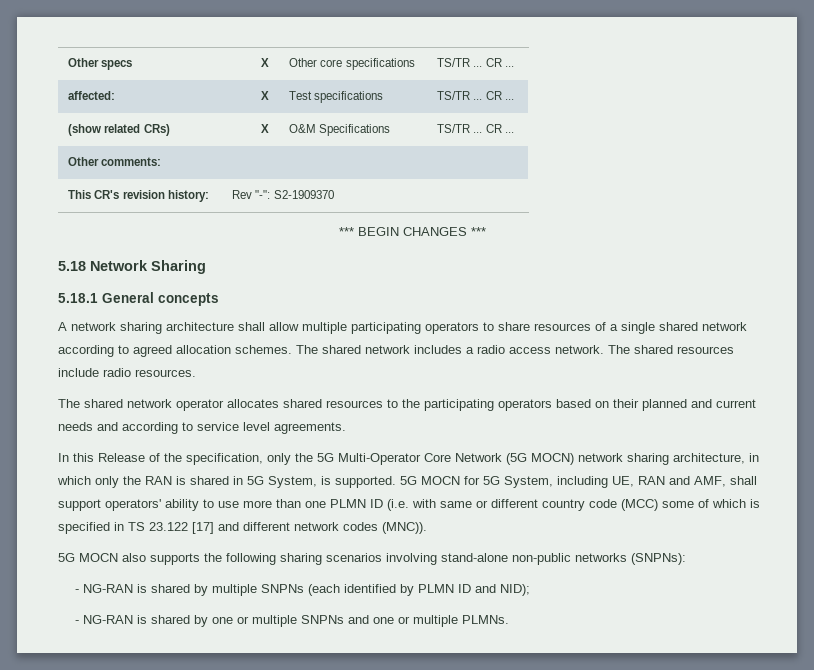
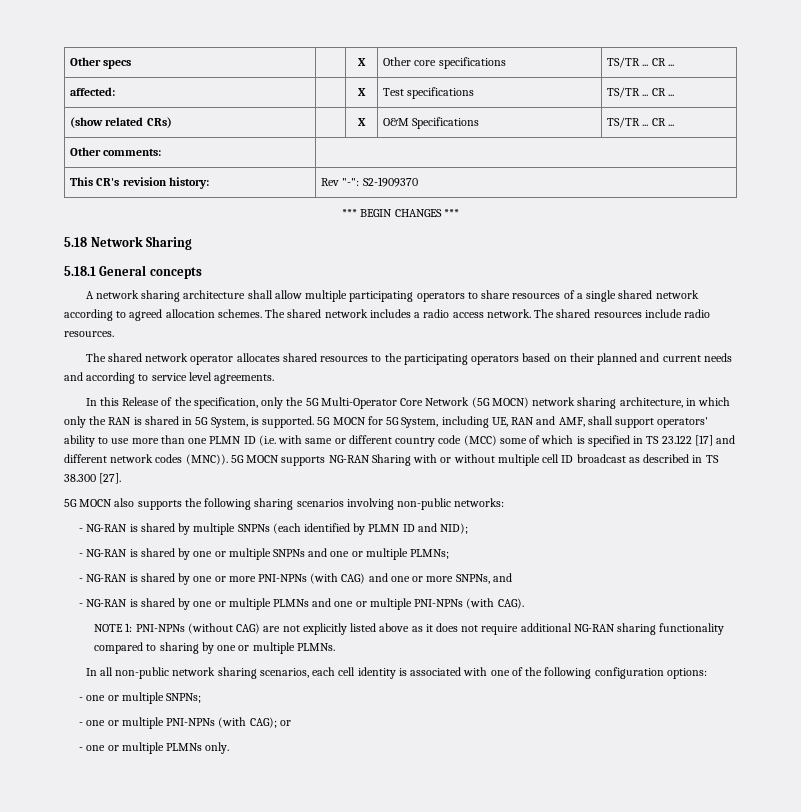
+ 5G MOCN supports NG-RAN Sharing with or without multiple cell ID broadcast as described in TS 38.300 [27].
- 5G MOCN also supports the following sharing scenarios involving stand-alone non-public networks (SNPNs):
+ 5G MOCN also supports the following sharing scenarios involving non-public networks:
- - NG-RAN is shared by one or multiple SNPNs and one or multiple PLMNs.
+ - NG-RAN is shared by one or multiple SNPNs and one or multiple PLMNs;
+ - NG-RAN is shared by one or more PNI-NPNs (with CAG) and one or more SNPNs, and
+ - NG-RAN is shared by one or multiple PLMNs and one or multiple PNI-NPNs (with CAG).
+ NOTE 1: PNI-NPNs (without CAG) are not explicitly listed above as it does not require additional NG-RAN sharing functionality compared to sharing by one or multiple PLMNs.
+ In all non-public network sharing scenarios, each cell identity is associated with one of the following configuration options:
+ - one or multiple SNPNs;
+ - one or multiple PNI-NPNs (with CAG); or
+ - one or multiple PLMNs only.

